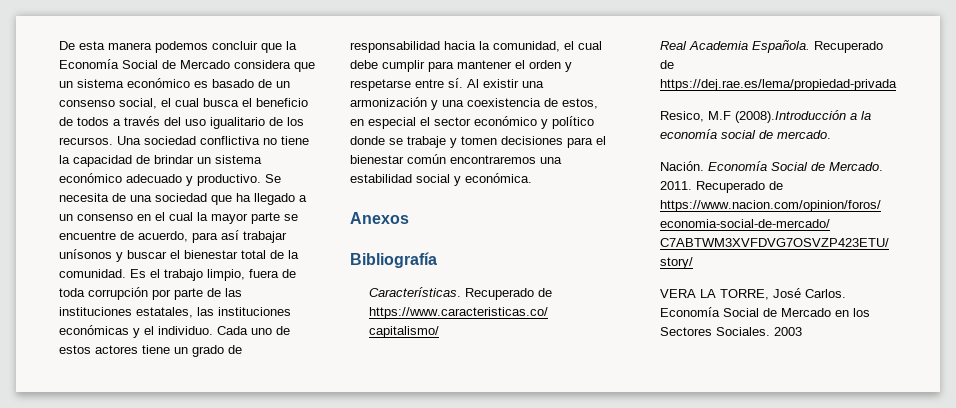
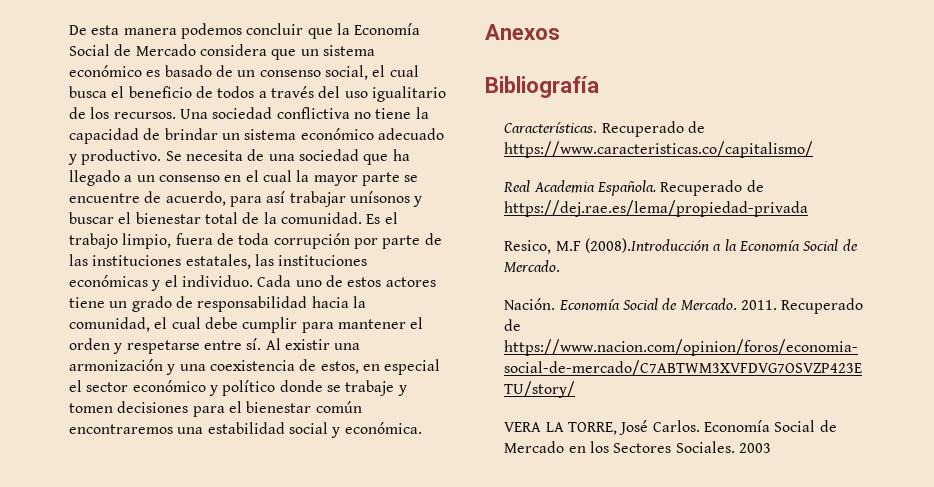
- Resico, M.F (2008).Introducción a la economía social de mercado.
+ Resico, M.F (2008).Introducción a la Economía Social de Mercado.

